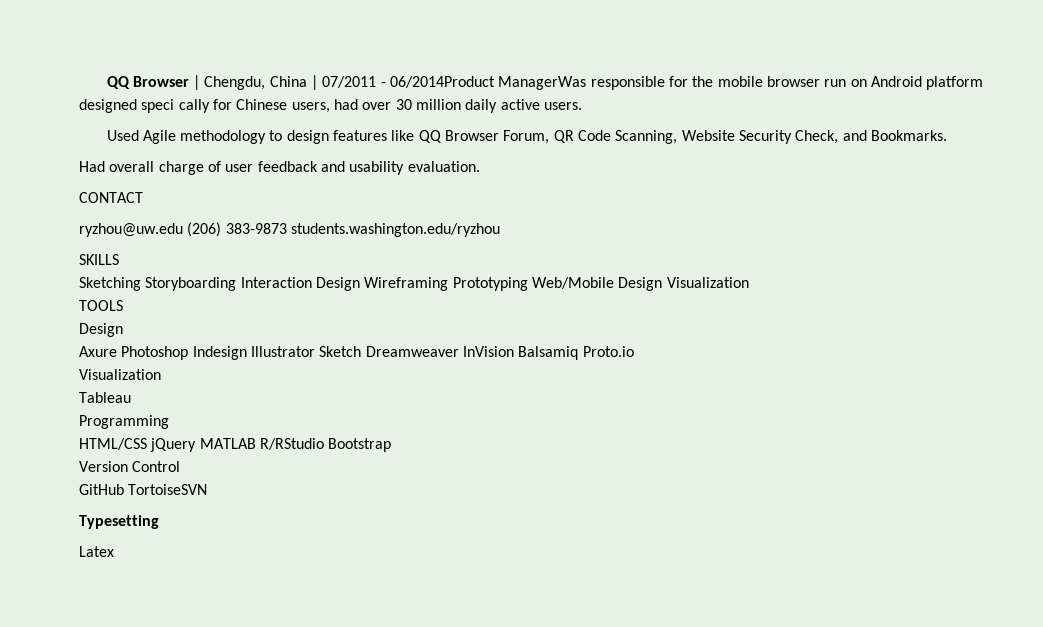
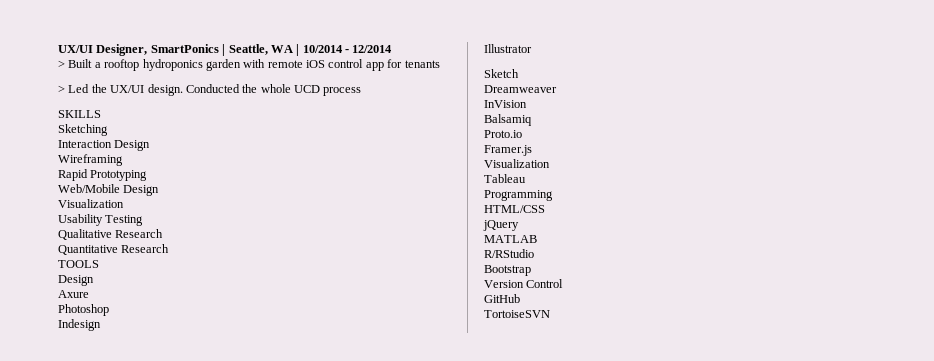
- QQ Browser | Chengdu, China | 07/2011 - 06/2014Product ManagerWas responsible for the mobile browser run on Android platform designed speci cally for Chinese users, had over 30 million daily active users.
- Used Agile methodology to design features like QQ Browser Forum, QR Code Scanning, Website Security Check, and Bookmarks.
- Had overall charge of user feedback and usability evaluation.
- CONTACT
- ryzhou@uw.edu (206) 383-9873 students.washington.edu/ryzhou
+ UX/UI Designer, SmartPonics | Seattle, WA | 10/2014 - 12/2014
+ > Built a rooftop hydroponics garden with remote iOS control app for tenants
+ > Led the UX/UI design. Conducted the whole UCD process
- Sketching Storyboarding Interaction Design Wireframing Prototyping Web/Mobile Design Visualization
+ Sketching
+ Interaction Design
+ Wireframing
+ Rapid Prototyping
+ Web/Mobile Design
+ Visualization
+ Usability Testing
+ Qualitative Research
+ Quantitative Research
- Axure Photoshop Indesign Illustrator Sketch Dreamweaver InVision Balsamiq Proto.io
+ Axure
+ Photoshop
+ Indesign
+ Illustrator
+ Sketch
+ Dreamweaver
+ InVision
+ Balsamiq
+ Proto.io
+ Framer.js
- HTML/CSS jQuery MATLAB R/RStudio Bootstrap
+ HTML/CSS
+ jQuery
+ MATLAB
+ R/RStudio
+ Bootstrap
- GitHub TortoiseSVN
+ GitHub
+ TortoiseSVN
- Typesetting
- Latex

